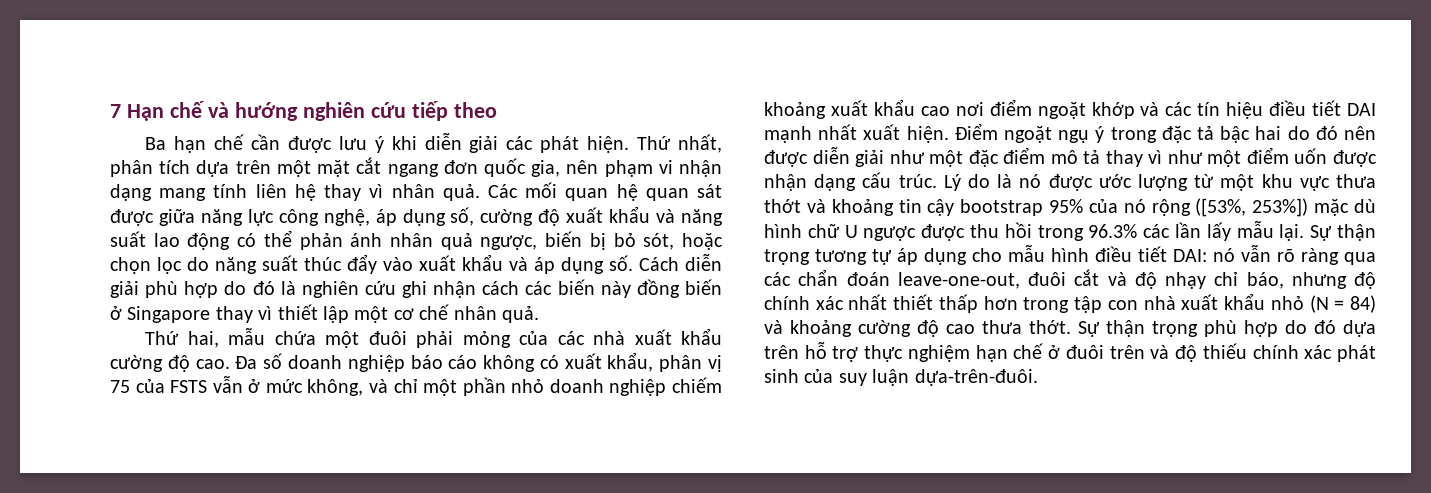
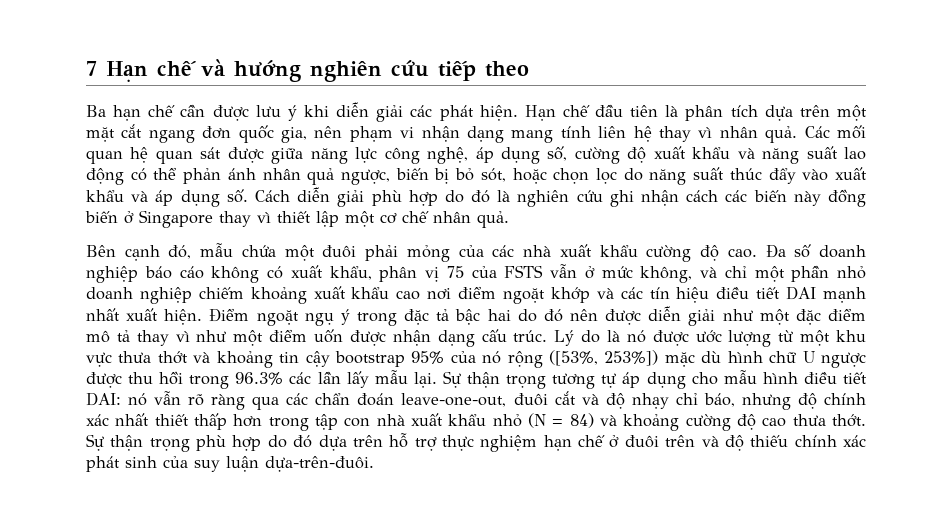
- Thứ nhất, phân tích dựa trên một mặt cắt ngang đơn quốc gia, nên phạm vi nhận dạng mang tính liên hệ thay vì nhân quả.
+ Hạn chế đầu tiên là phân tích dựa trên một mặt cắt ngang đơn quốc gia, nên phạm vi nhận dạng mang tính liên hệ thay vì nhân quả.
- Thứ hai, mẫu chứa một đuôi phải mỏng của các nhà xuất khẩu cường độ cao.
+ Bên cạnh đó, mẫu chứa một đuôi phải mỏng của các nhà xuất khẩu cường độ cao.

